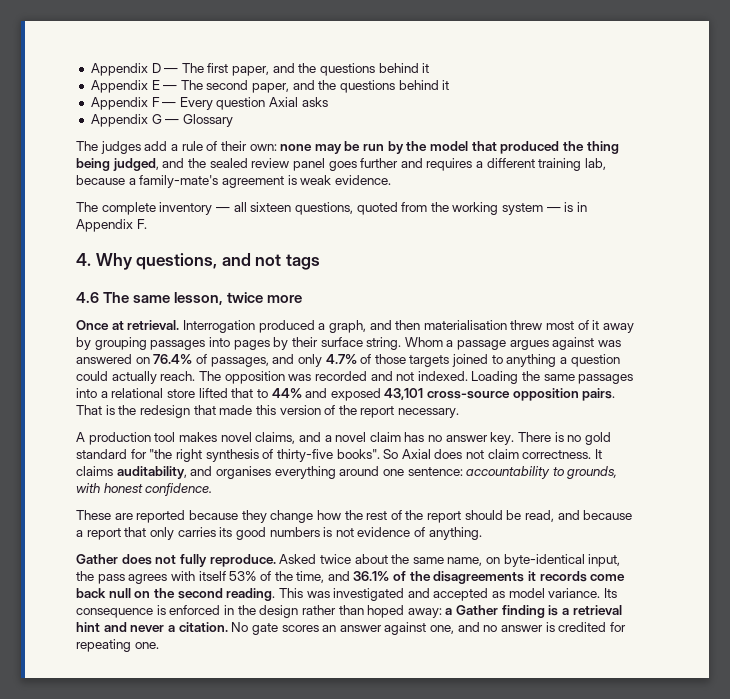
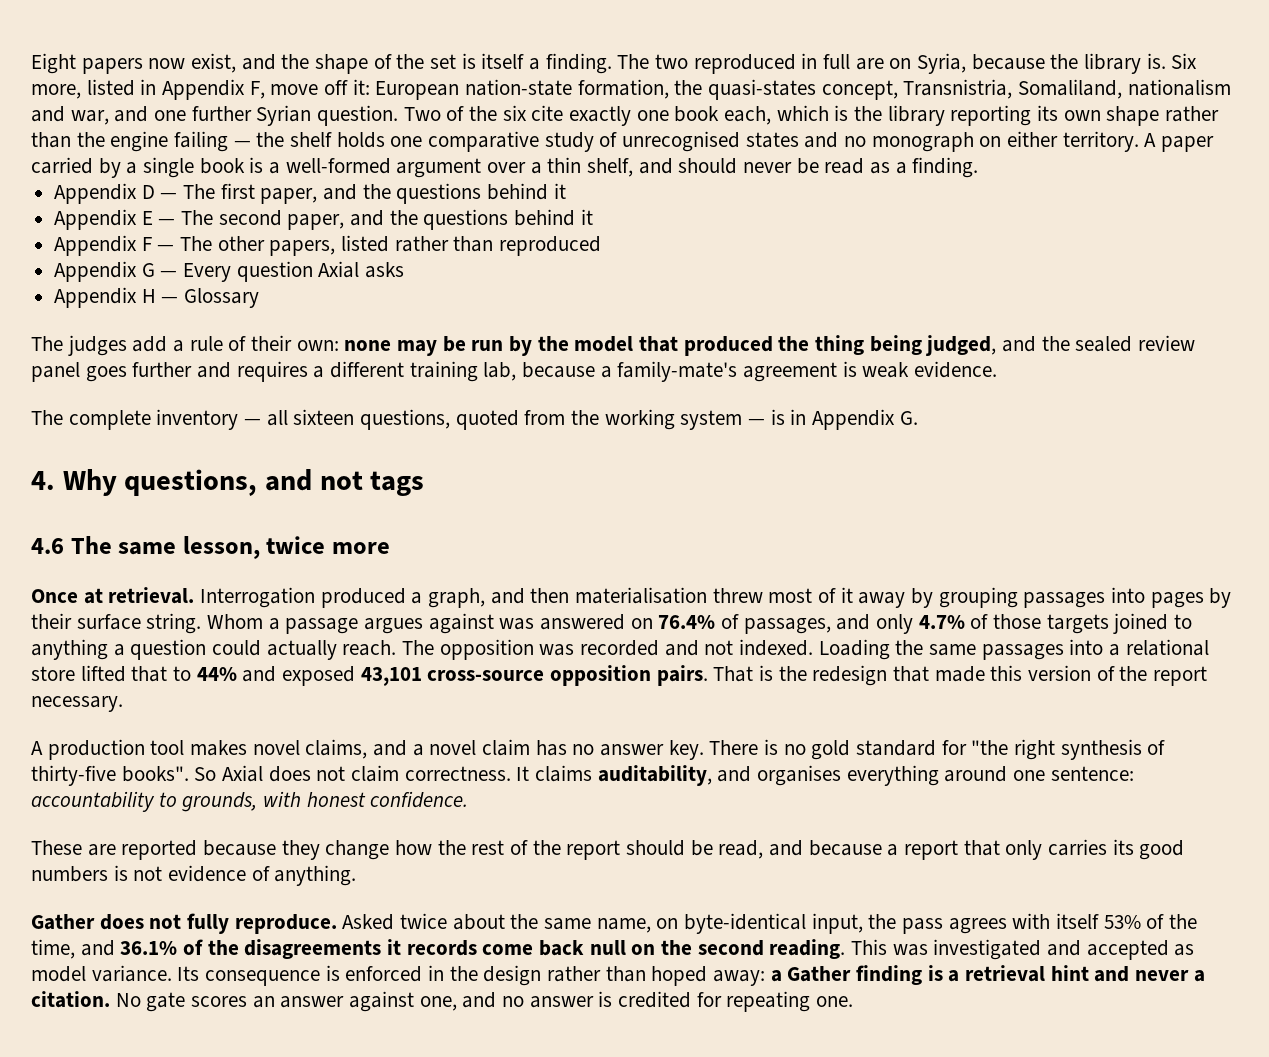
+ Eight papers now exist, and the shape of the set is itself a finding. The two reproduced in full are on Syria, because the library is. Six more, listed in Appendix F, move off it: European nation-state formation, the quasi-states concept, Transnistria, Somaliland, nationalism and war, and one further Syrian question. Two of the six cite exactly one book each, which is the library reporting its own shape rather than the engine failing — the shelf holds one comparative study of unrecognised states and no monograph on either territory. A paper carried by a single book is a well-formed argument over a thin shelf, and should never be read as a finding.
- Appendix F — Every question Axial asks
+ Appendix F — The other papers, listed rather than reproduced
+ Appendix G — Every question Axial asks
- Appendix G — Glossary
+ Appendix H — Glossary
- The complete inventory — all sixteen questions, quoted from the working system — is in Appendix F.
+ The complete inventory — all sixteen questions, quoted from the working system — is in Appendix G.

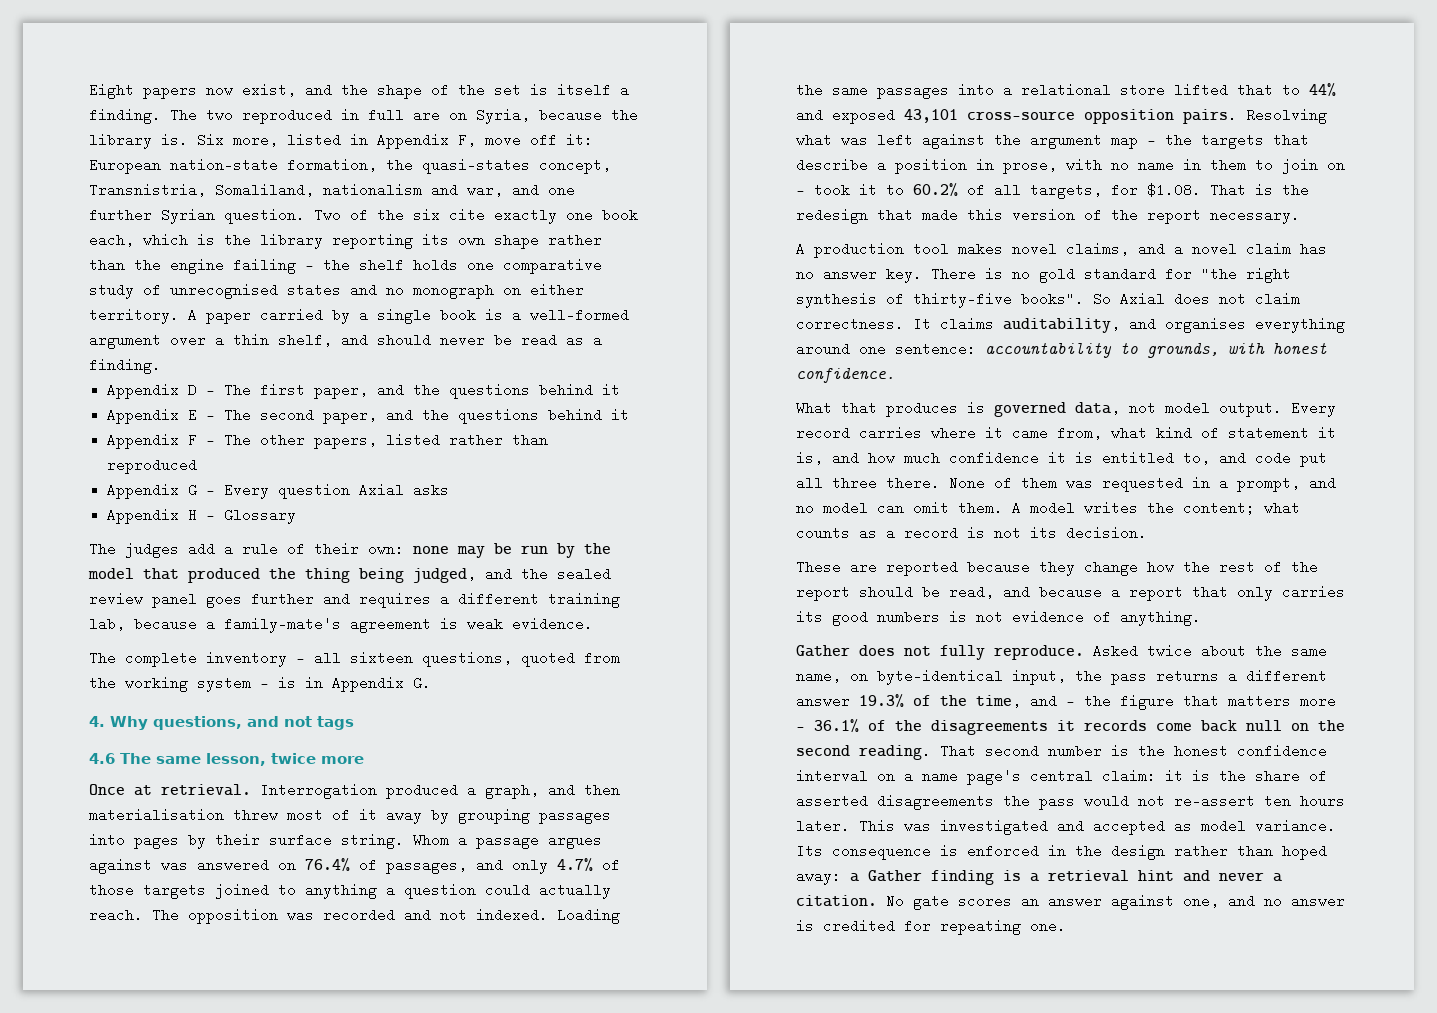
- That is the redesign that made this version of the report necessary.
+ Resolving what was left against the argument map — the targets that describe a position in prose, with no name in them to join on — took it to 60.2% of all targets, for $1.08. That is the redesign that made this version of the report necessary.
+ What that produces is governed data, not model output. Every record carries where it came from, what kind of statement it is, and how much confidence it is entitled to, and code put all three there. None of them was requested in a prompt, and no model can omit them. A model writes the content; what counts as a record is not its decision.
- Asked twice about the same name, on byte-identical input, the pass agrees with itself 53% of the time, and 36.1% of the disagreements it records come back null on the second reading.
+ Asked twice about the same name, on byte-identical input, the pass returns a different answer 19.3% of the time, and — the figure that matters more — 36.1% of the disagreements it records come back null on the second reading.
+ That second number is the honest confidence interval on a name page's central claim: it is the share of asserted disagreements the pass would not re-assert ten hours later.

